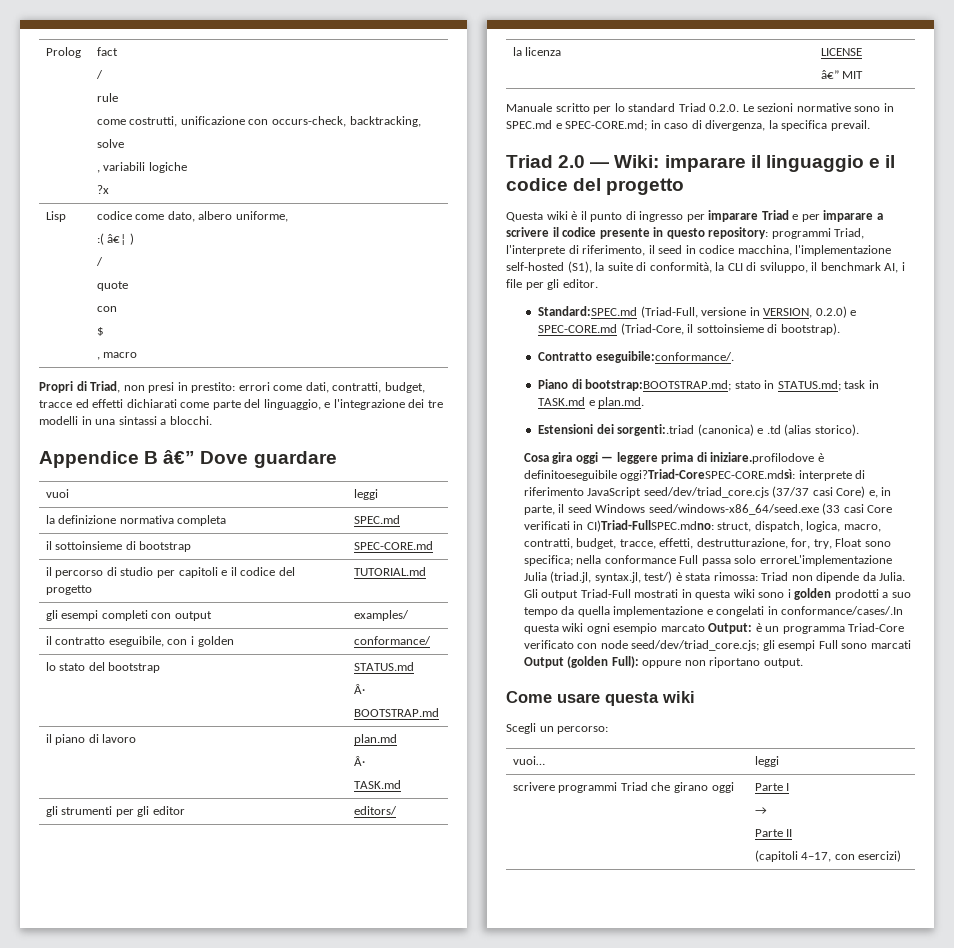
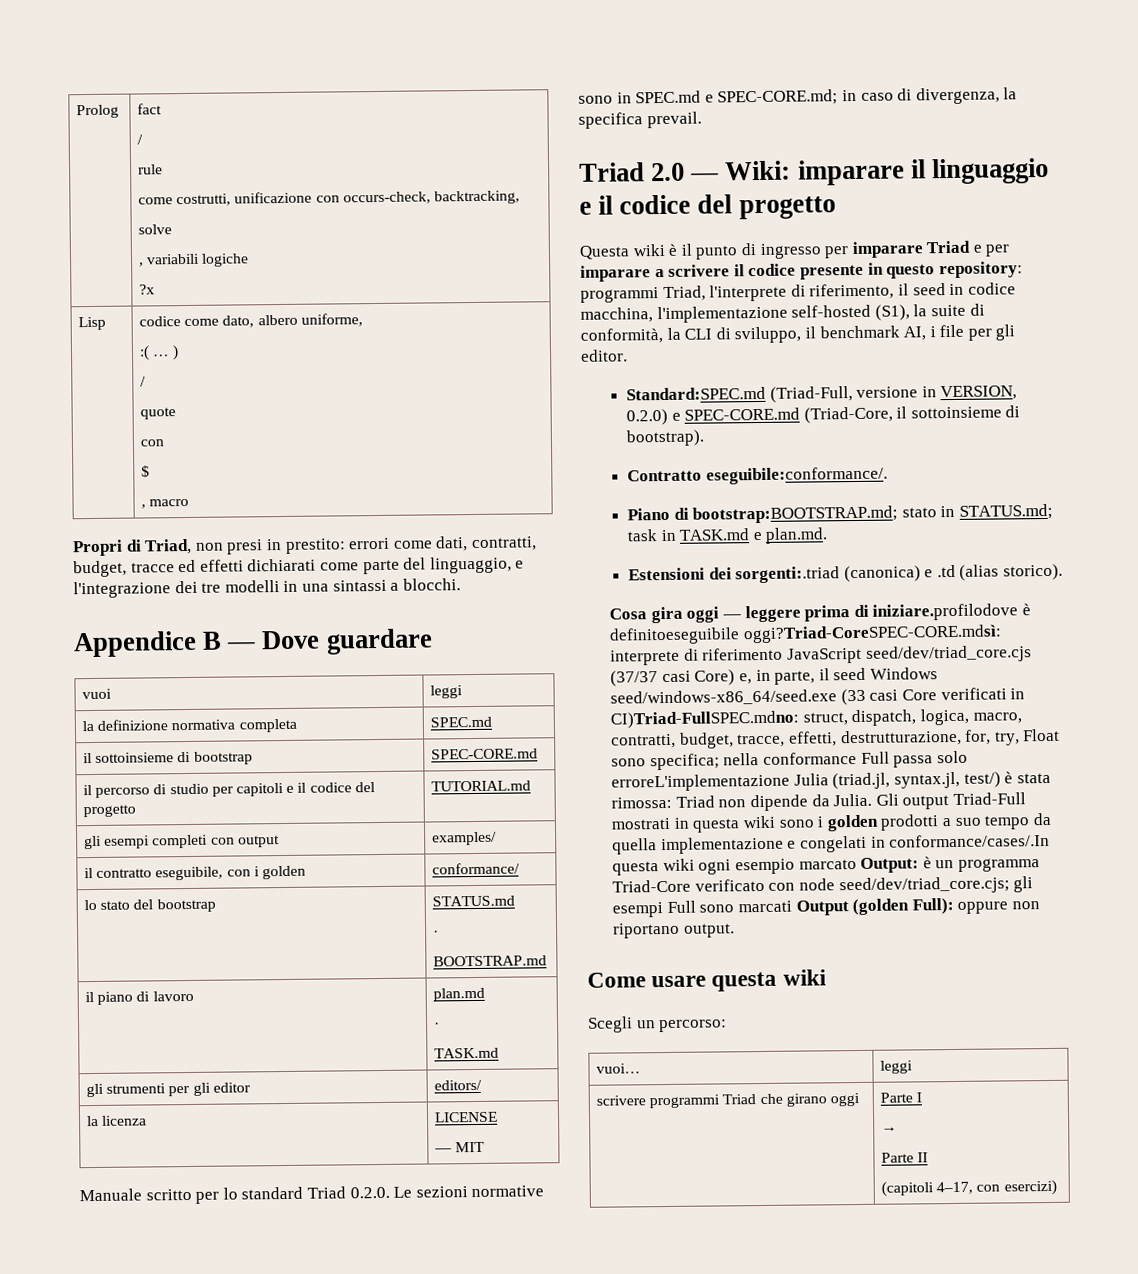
  Lisp | codice come dato, albero uniforme,
- :( â€¦ )
+ :( … )
- Appendice B â€” Dove guardare
+ Appendice B — Dove guardare
  lo stato del bootstrap | STATUS.md
- Â·
+ ·
  il piano di lavoro | plan.md
- Â·
+ ·
  la licenza | LICENSE
- â€” MIT
+ — MIT

